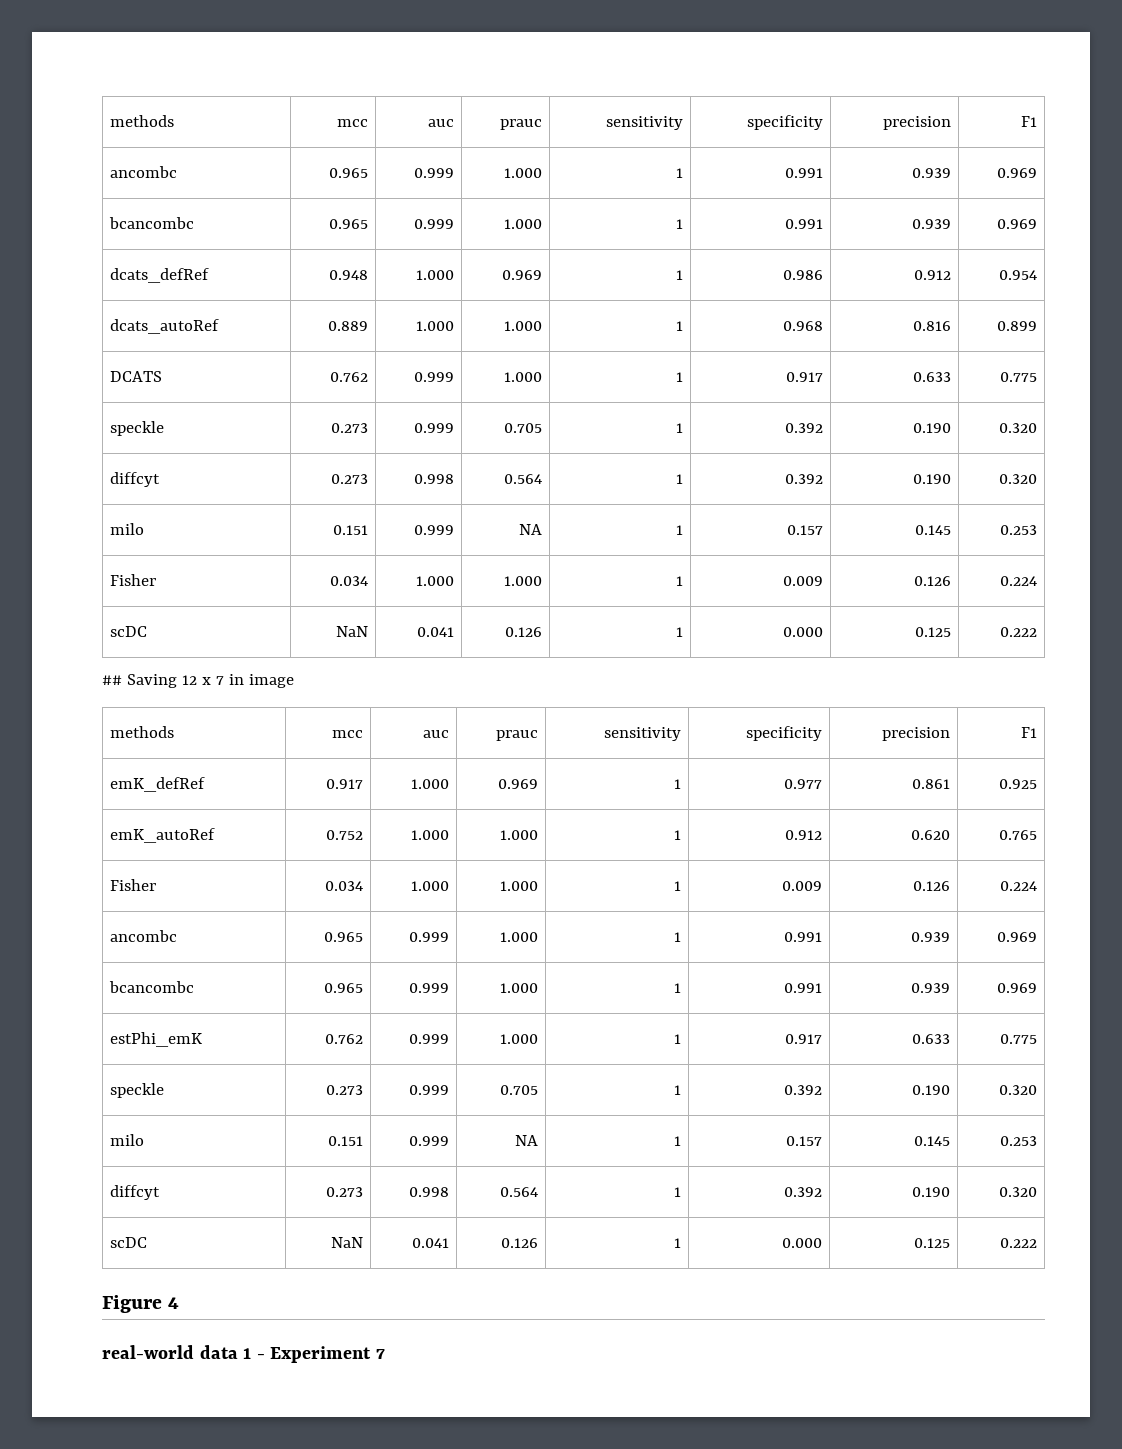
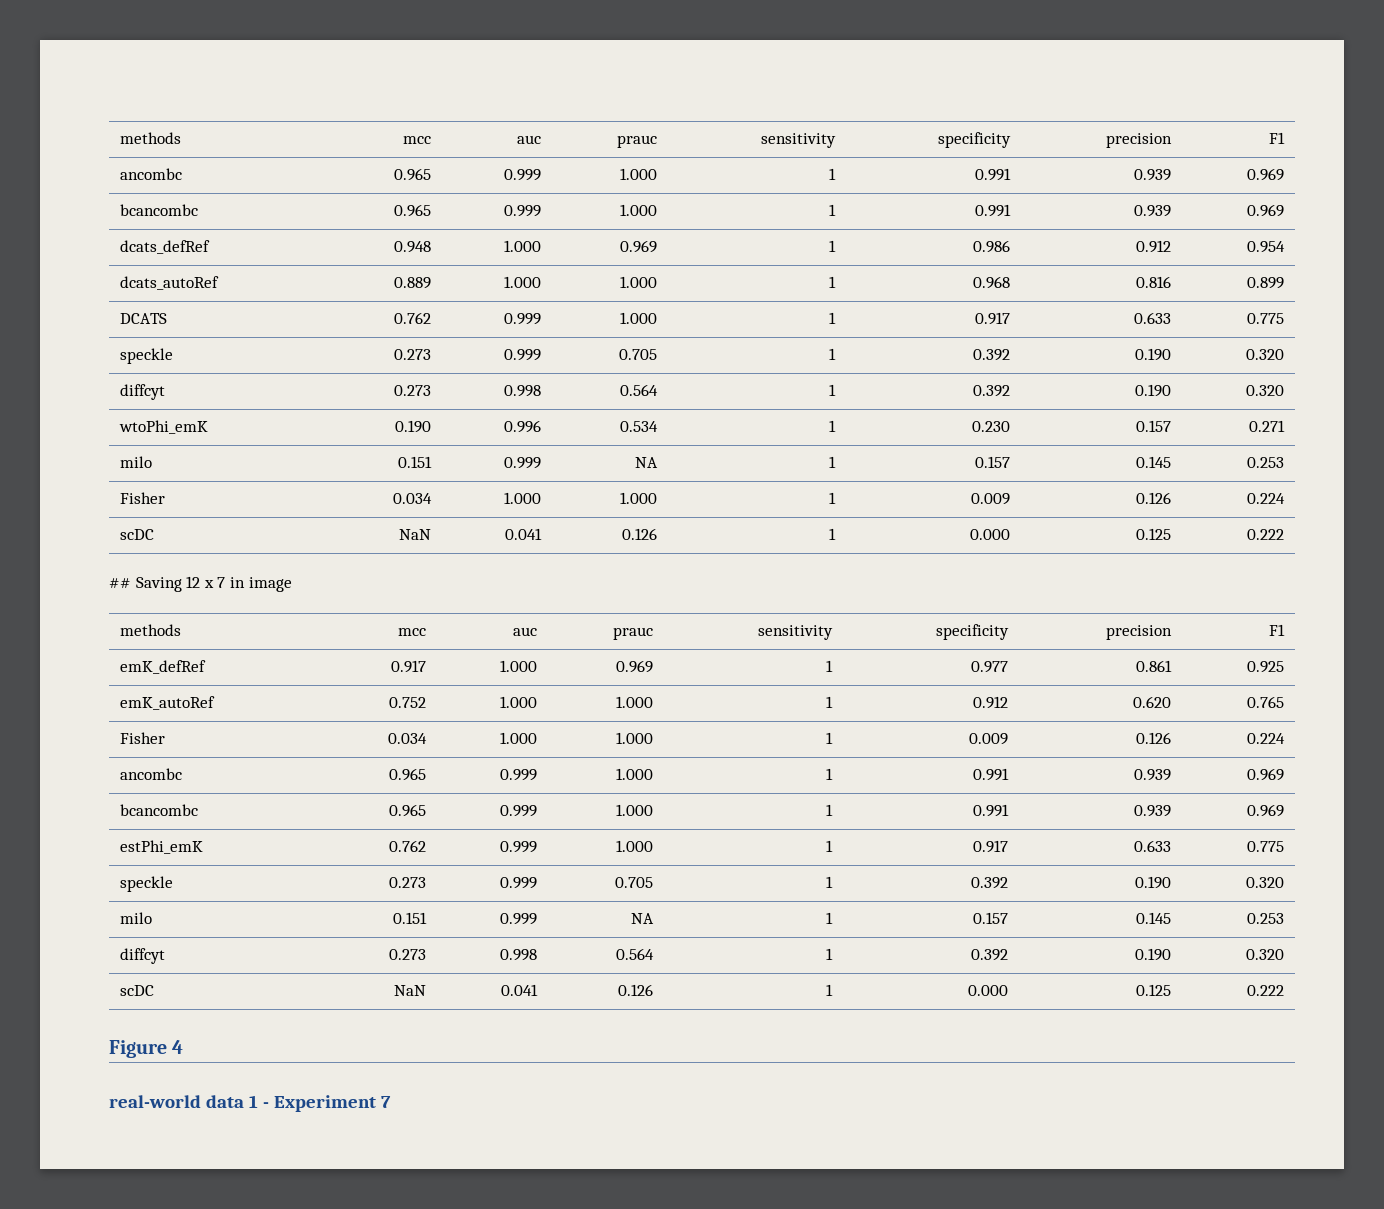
+ wtoPhi_emK | 0.190 | 0.996 | 0.534 | 1 | 0.230 | 0.157 | 0.271

